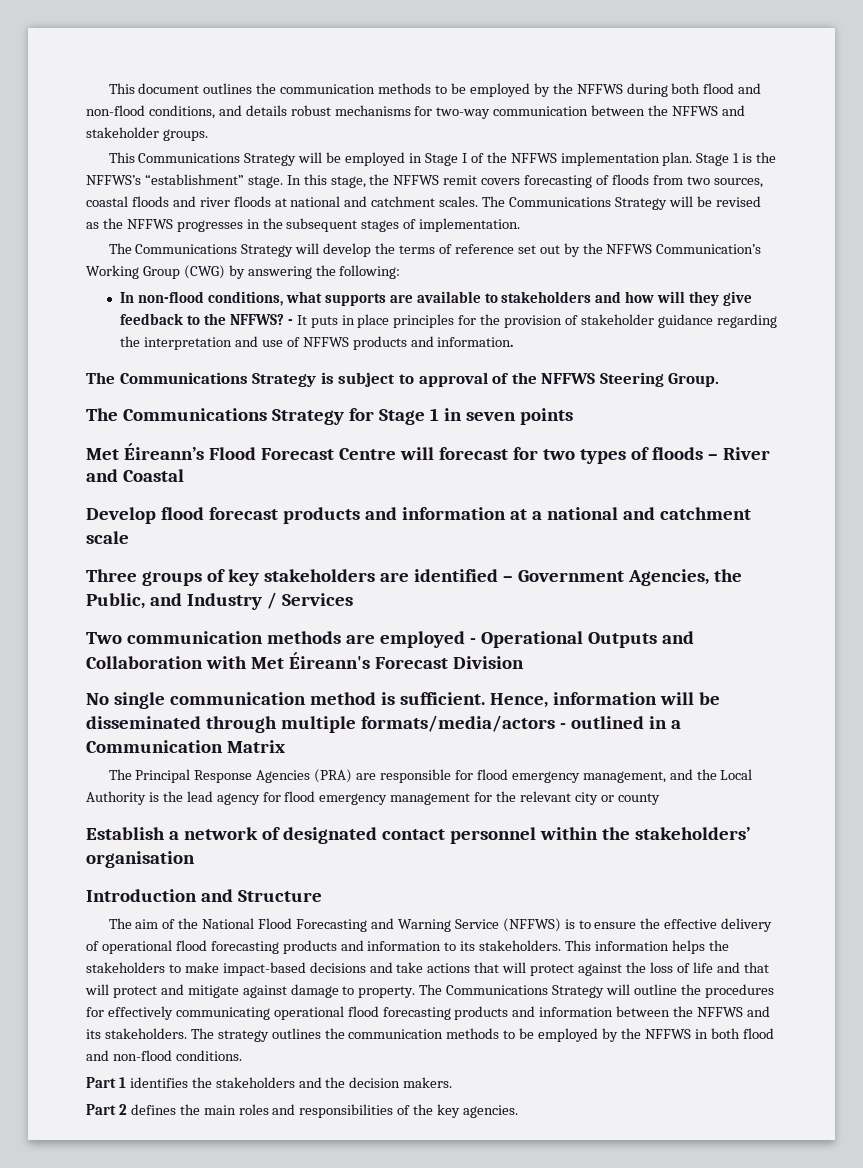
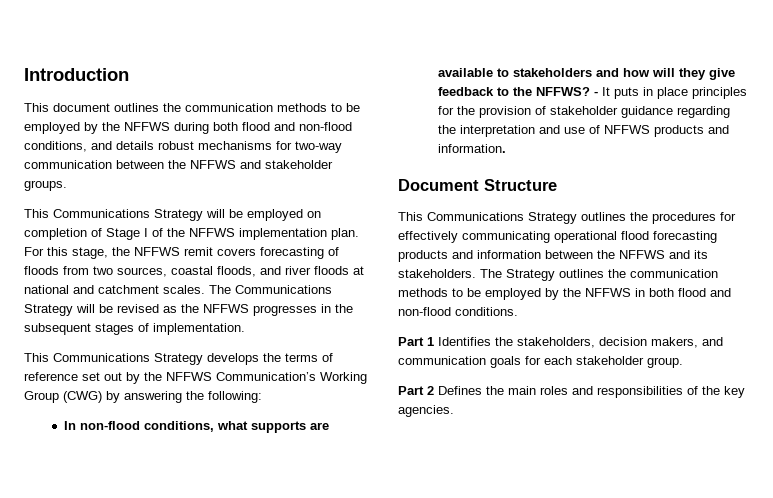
+ Introduction
- This Communications Strategy will be employed in Stage I of the NFFWS implementation plan.
+ This Communications Strategy will be employed on completion of Stage I of the NFFWS implementation plan.
- Stage 1 is the NFFWS’s “establishment” stage. In this stage, the NFFWS remit covers forecasting of floods from two sources, coastal floods and river floods at national and catchment scales.
+ For this stage, the NFFWS remit covers forecasting of floods from two sources, coastal floods, and river floods at national and catchment scales.
- The Communications Strategy will develop the terms of reference set out by the NFFWS Communication’s Working Group (CWG) by answering the following:
+ This Communications Strategy develops the terms of reference set out by the NFFWS Communication’s Working Group (CWG) by answering the following:
- The Communications Strategy is subject to approval of the NFFWS Steering Group.
- The Communications Strategy for Stage 1 in seven points
- Met Éireann’s Flood Forecast Centre will forecast for two types of floods – River and Coastal
- Develop flood forecast products and information at a national and catchment scale
- Three groups of key stakeholders are identified – Government Agencies, the Public, and Industry / Services
- Two communication methods are employed - Operational Outputs and Collaboration with Met Éireann's Forecast Division
- No single communication method is sufficient. Hence, information will be disseminated through multiple formats/media/actors - outlined in a Communication Matrix
- The Principal Response Agencies (PRA) are responsible for flood emergency management, and the Local Authority is the lead agency for flood emergency management for the relevant city or county
- Establish a network of designated contact personnel within the stakeholders’ organisation
- Introduction and Structure
- The aim of the National Flood Forecasting and Warning Service (NFFWS) is to ensure the effective delivery of operational flood forecasting products and information to its stakeholders. This information helps the stakeholders to make impact-based decisions and take actions that will protect against the loss of life and that will protect and mitigate against damage to property. The Communications Strategy will outline the procedures for effectively communicating operational flood forecasting products and information between the NFFWS and its stakeholders.
+ Document Structure
+ This Communications Strategy outlines the procedures for effectively communicating operational flood forecasting products and information between the NFFWS and its stakeholders.
- The strategy outlines the communication methods to be employed by the NFFWS in both flood and non-flood conditions.
+ The Strategy outlines the communication methods to be employed by the NFFWS in both flood and non-flood conditions.
- Part 1 identifies the stakeholders and the decision makers.
+ Part 1 Identifies the stakeholders, decision makers, and communication goals for each stakeholder group.
- Part 2 defines the main roles and responsibilities of the key agencies.
+ Part 2 Defines the main roles and responsibilities of the key agencies.

